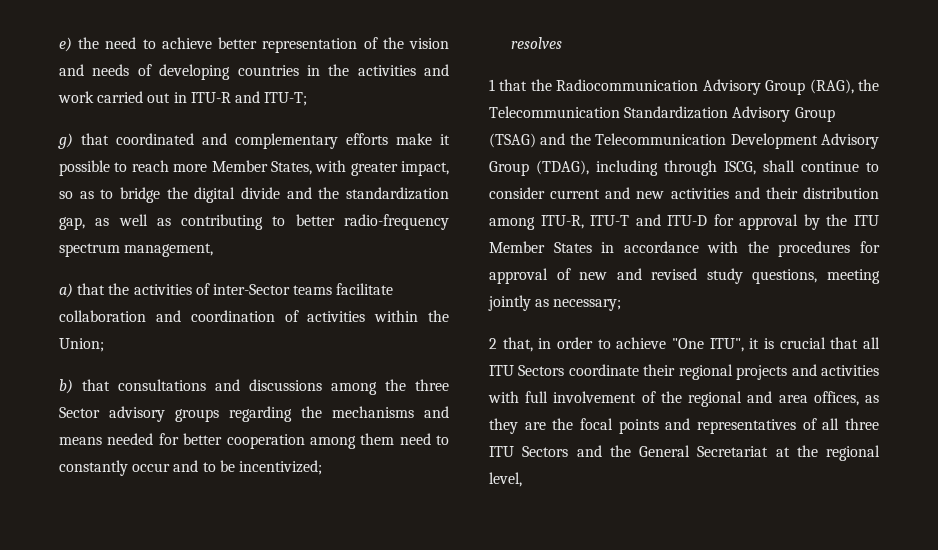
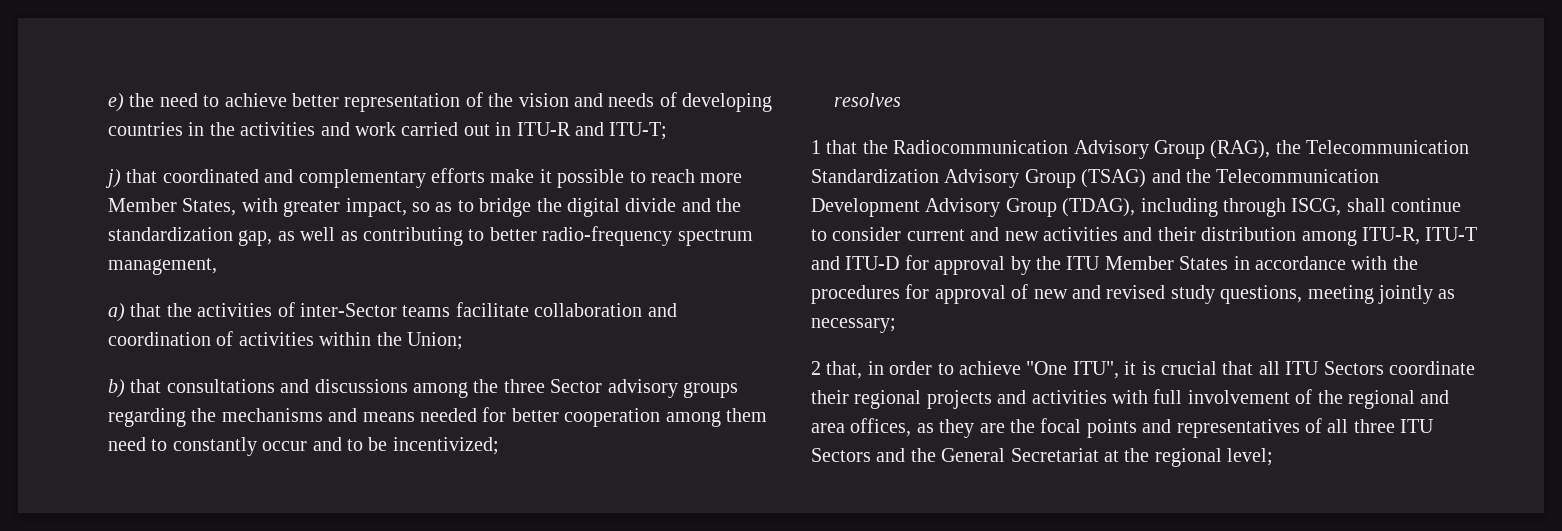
- g) that coordinated and complementary efforts make it possible to reach more Member States, with greater impact, so as to bridge the digital divide and the standardization gap, as well as contributing to better radio-frequency spectrum management,
+ j) that coordinated and complementary efforts make it possible to reach more Member States, with greater impact, so as to bridge the digital divide and the standardization gap, as well as contributing to better radio-frequency spectrum management,
- 2 that, in order to achieve "One ITU", it is crucial that all ITU Sectors coordinate their regional projects and activities with full involvement of the regional and area offices, as they are the focal points and representatives of all three ITU Sectors and the General Secretariat at the regional level,
+ 2 that, in order to achieve "One ITU", it is crucial that all ITU Sectors coordinate their regional projects and activities with full involvement of the regional and area offices, as they are the focal points and representatives of all three ITU Sectors and the General Secretariat at the regional level;

